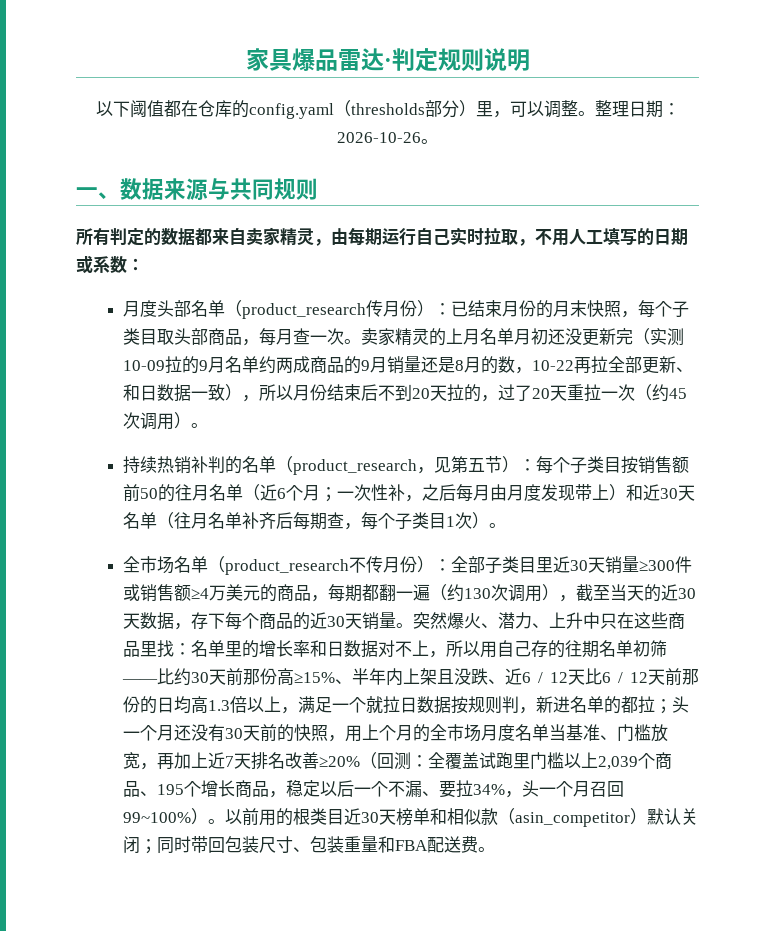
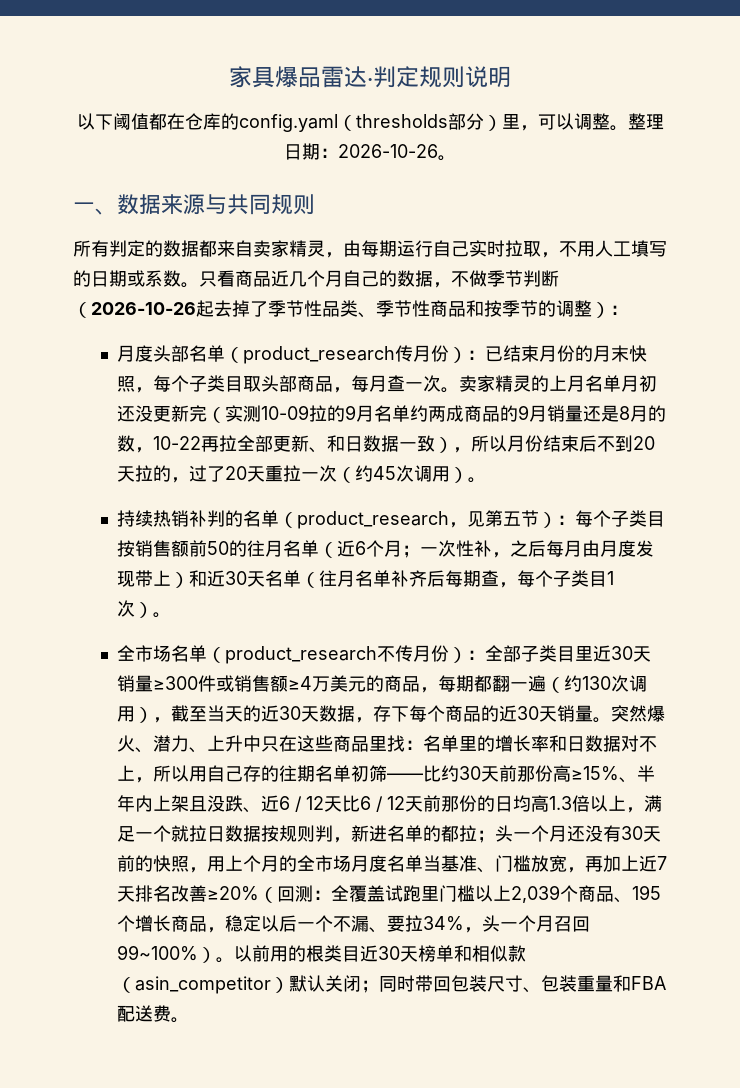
- 所有判定的数据都来自卖家精灵，由每期运行自己实时拉取，不用人工填写的日期或系数：
+ 所有判定的数据都来自卖家精灵，由每期运行自己实时拉取，不用人工填写的日期或系数。只看商品近几个月自己的数据，不做季节判断（2026-10-26起去掉了季节性品类、季节性商品和按季节的调整）：

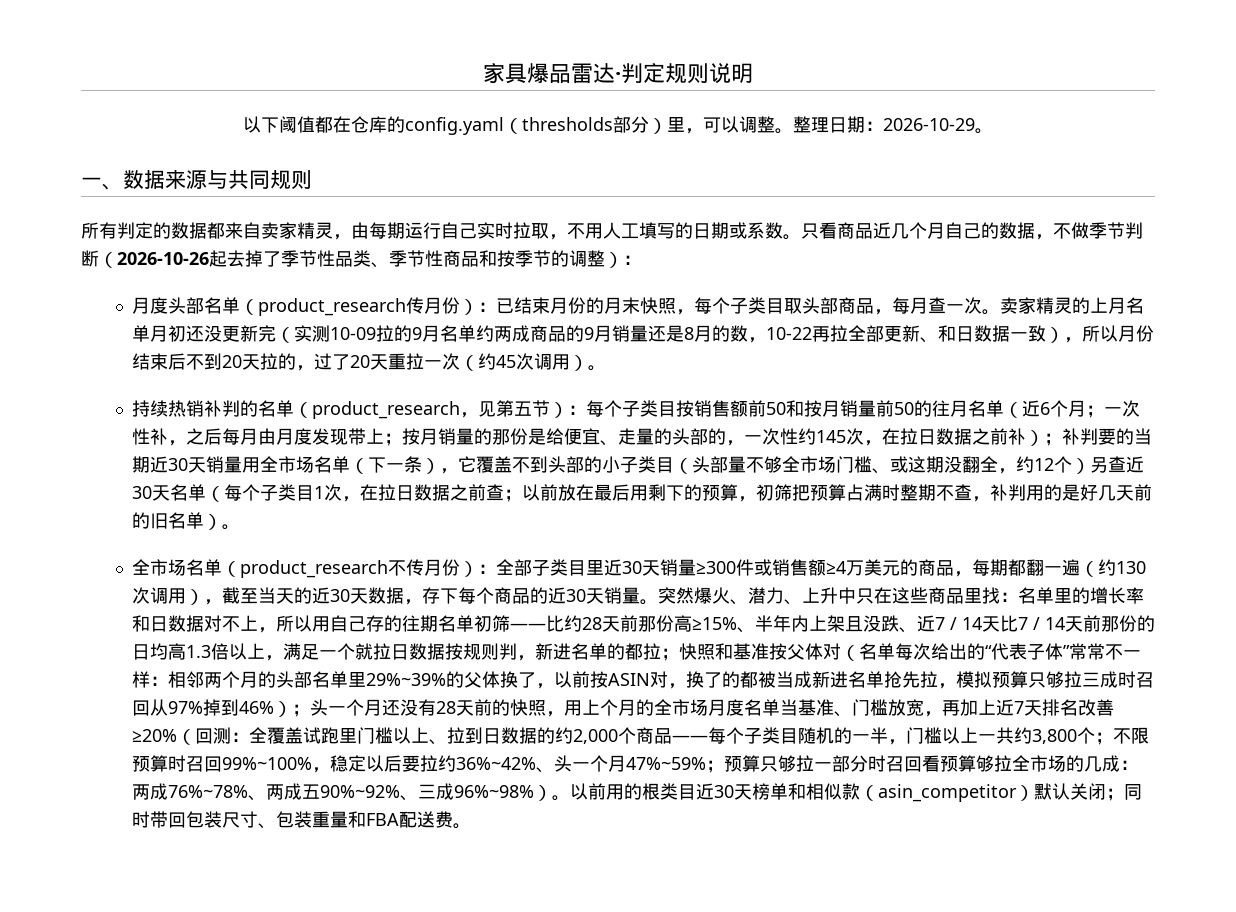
- 整理日期：2026-10-26。
+ 整理日期：2026-10-29。
- 持续热销补判的名单（product_research，见第五节）：每个子类目按销售额前50的往月名单（近6个月；一次性补，之后每月由月度发现带上）和近30天名单（往月名单补齐后每期查，每个子类目1次）。
+ 持续热销补判的名单（product_research，见第五节）：每个子类目按销售额前50和按月销量前50的往月名单（近6个月；一次性补，之后每月由月度发现带上；按月销量的那份是给便宜、走量的头部的，一次性约145次，在拉日数据之前补）；补判要的当期近30天销量用全市场名单（下一条），它覆盖不到头部的小子类目（头部量不够全市场门槛、或这期没翻全，约12个）另查近30天名单（每个子类目1次，在拉日数据之前查；以前放在最后用剩下的预算，初筛把预算占满时整期不查，补判用的是好几天前的旧名单）。
- 名单里的增长率和日数据对不上，所以用自己存的往期名单初筛——比约30天前那份高≥15%、半年内上架且没跌、近6 / 12天比6 / 12天前那份的日均高1.3倍以上，满足一个就拉日数据按规则判，新进名单的都拉；
+ 名单里的增长率和日数据对不上，所以用自己存的往期名单初筛——比约28天前那份高≥15%、半年内上架且没跌、近7 / 14天比7 / 14天前那份的日均高1.3倍以上，满足一个就拉日数据按规则判，新进名单的都拉；
+ 快照和基准按父体对（名单每次给出的“代表子体”常常不一样：相邻两个月的头部名单里29%~39%的父体换了，以前按ASIN对，换了的都被当成新进名单抢先拉，模拟预算只够拉三成时召回从97%掉到46%）；
- 头一个月还没有30天前的快照，用上个月的全市场月度名单当基准、门槛放宽，再加上近7天排名改善≥20%（回测：
+ 头一个月还没有28天前的快照，用上个月的全市场月度名单当基准、门槛放宽，再加上近7天排名改善≥20%（回测：
- 全覆盖试跑里门槛以上2,039个商品、195个增长商品，稳定以后一个不漏、要拉34%，头一个月召回99~100%）。
+ 全覆盖试跑里门槛以上、拉到日数据的约2,000个商品——每个子类目随机的一半，门槛以上一共约3,800个；不限预算时召回99%~100%，稳定以后要拉约36%~42%、头一个月47%~59%；预算只够拉一部分时召回看预算够拉全市场的几成：两成76%~78%、两成五90%~92%、三成96%~98%）。

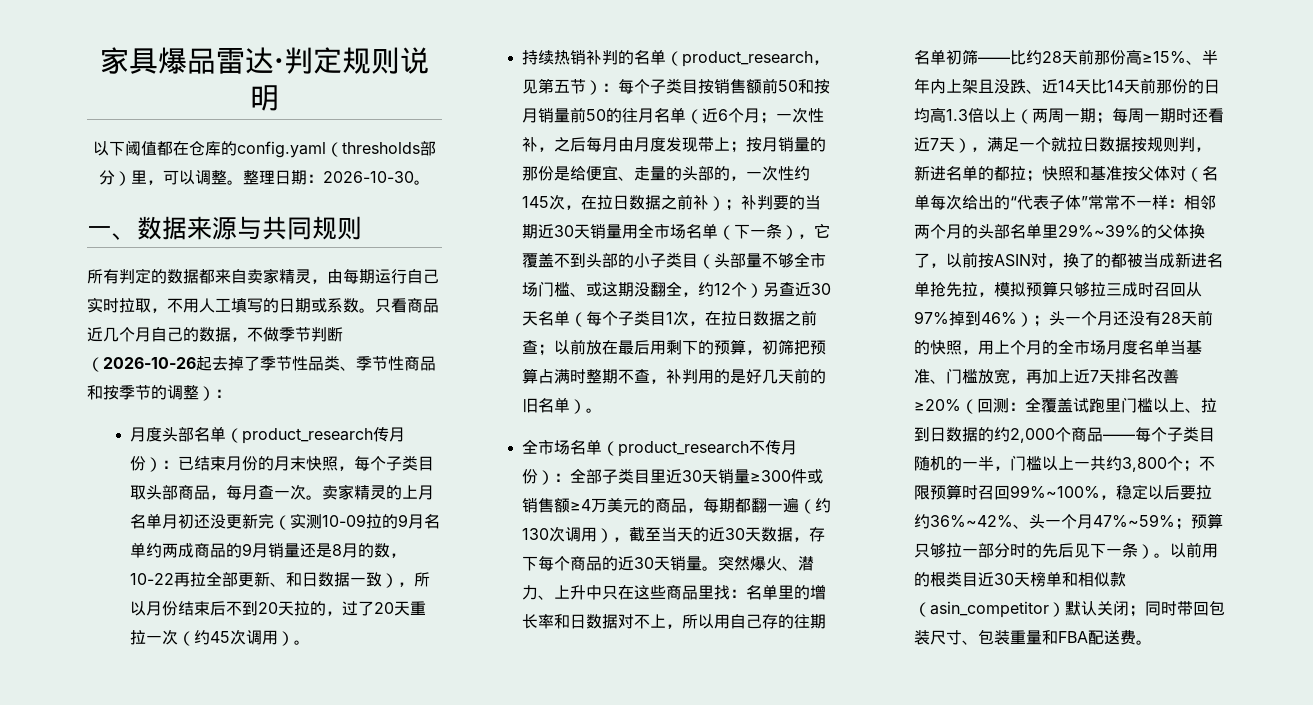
- 整理日期：2026-10-29。
+ 整理日期：2026-10-30。
- 名单里的增长率和日数据对不上，所以用自己存的往期名单初筛——比约28天前那份高≥15%、半年内上架且没跌、近7 / 14天比7 / 14天前那份的日均高1.3倍以上，满足一个就拉日数据按规则判，新进名单的都拉；
+ 名单里的增长率和日数据对不上，所以用自己存的往期名单初筛——比约28天前那份高≥15%、半年内上架且没跌、近14天比14天前那份的日均高1.3倍以上（两周一期；每周一期时还看近7天），满足一个就拉日数据按规则判，新进名单的都拉；
- 预算只够拉一部分时召回看预算够拉全市场的几成：两成76%~78%、两成五90%~92%、三成96%~98%）。
+ 预算只够拉一部分时的先后见下一条）。

